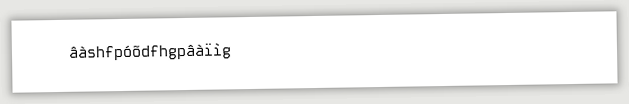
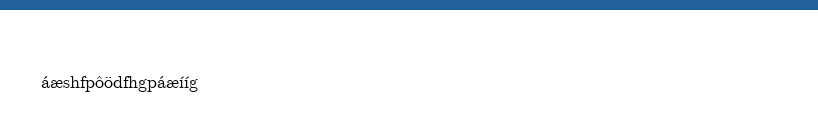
- âàshfpóõdfhgpâàïìg
+ áæshfpôödfhgpáæííg

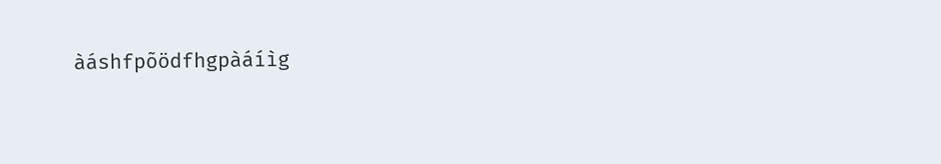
- áæshfpôödfhgpáæííg
+ àáshfpõödfhgpàáíìg

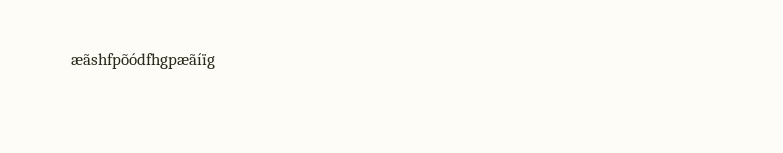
- àáshfpõödfhgpàáíìg
+ æãshfpõódfhgpæãíïg

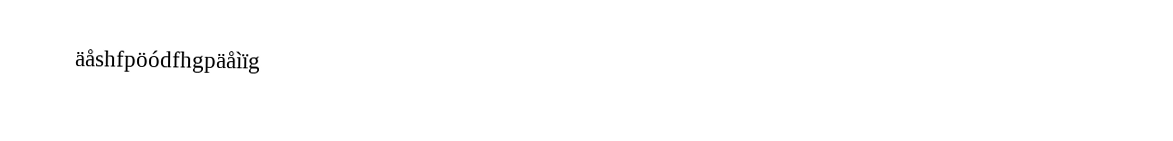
- æãshfpõódfhgpæãíïg
+ äåshfpöódfhgpäåìïg

